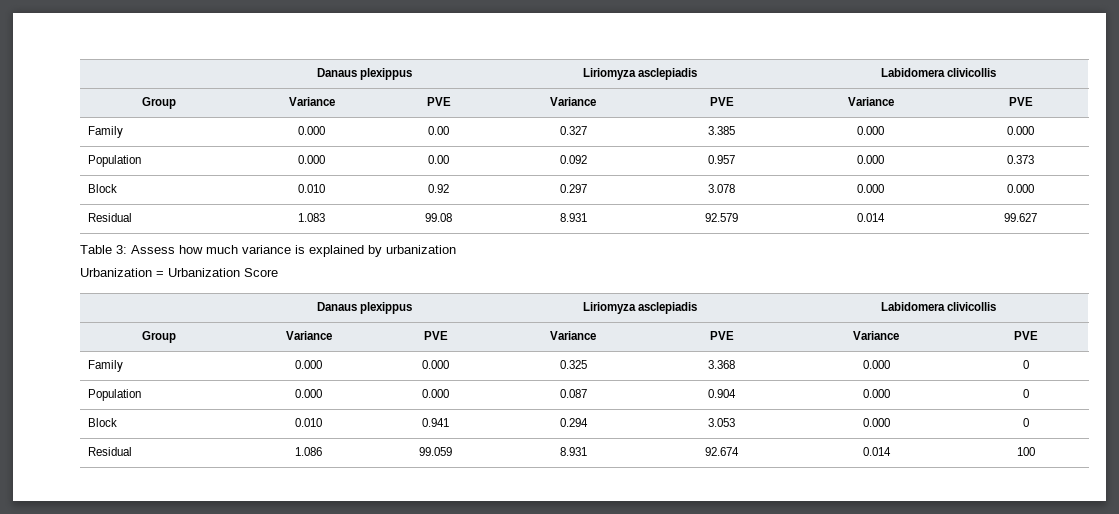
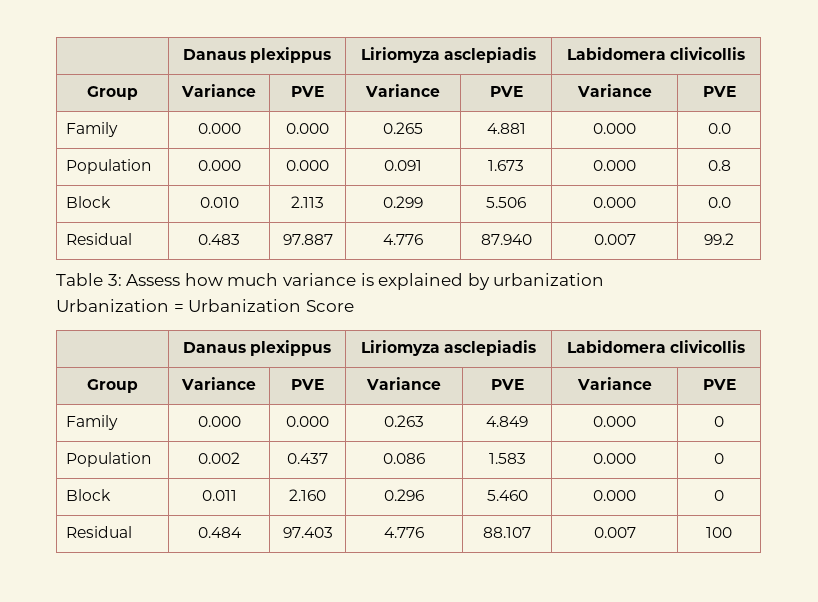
- Family | 0.000 | 0.00 | 0.327 | 3.385 | 0.000 | 0.000
- Population | 0.000 | 0.00 | 0.092 | 0.957 | 0.000 | 0.373
- Block | 0.010 | 0.92 | 0.297 | 3.078 | 0.000 | 0.000
- Residual | 1.083 | 99.08 | 8.931 | 92.579 | 0.014 | 99.627
+ Family | 0.000 | 0.000 | 0.265 | 4.881 | 0.000 | 0.0
+ Population | 0.000 | 0.000 | 0.091 | 1.673 | 0.000 | 0.8
+ Block | 0.010 | 2.113 | 0.299 | 5.506 | 0.000 | 0.0
+ Residual | 0.483 | 97.887 | 4.776 | 87.940 | 0.007 | 99.2
- Family | 0.000 | 0.000 | 0.325 | 3.368 | 0.000 | 0
+ Family | 0.000 | 0.000 | 0.263 | 4.849 | 0.000 | 0
- Population | 0.000 | 0.000 | 0.087 | 0.904 | 0.000 | 0
+ Population | 0.002 | 0.437 | 0.086 | 1.583 | 0.000 | 0
- Block | 0.010 | 0.941 | 0.294 | 3.053 | 0.000 | 0
+ Block | 0.011 | 2.160 | 0.296 | 5.460 | 0.000 | 0
- Residual | 1.086 | 99.059 | 8.931 | 92.674 | 0.014 | 100
+ Residual | 0.484 | 97.403 | 4.776 | 88.107 | 0.007 | 100

